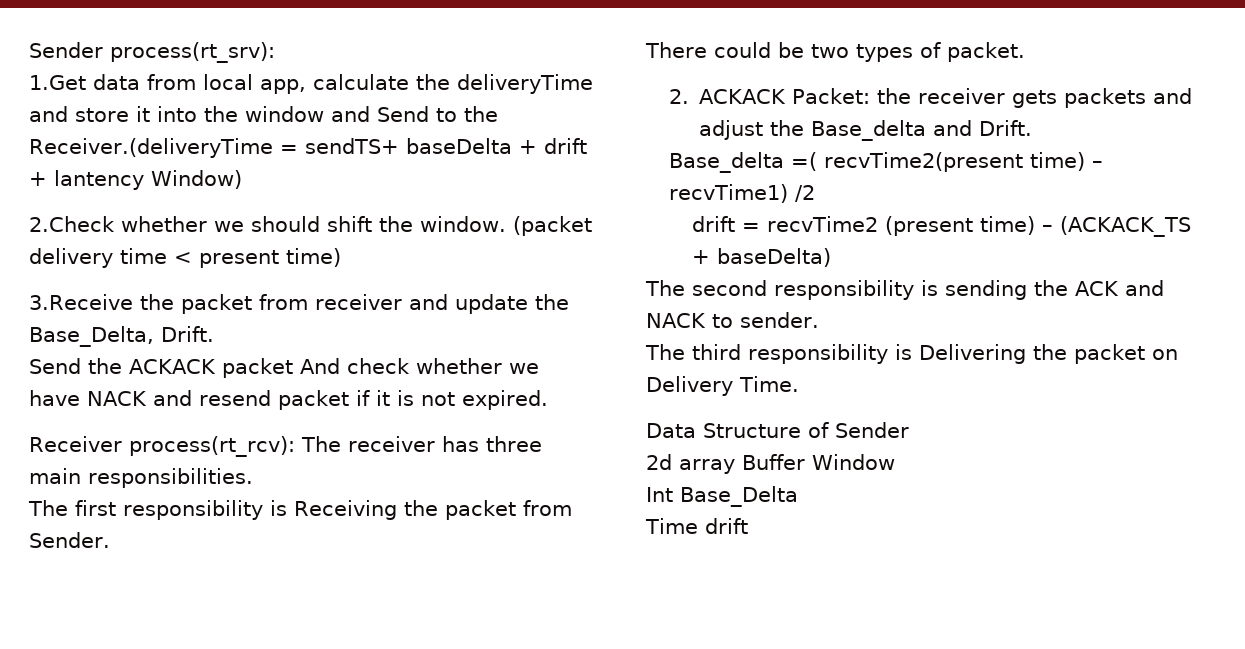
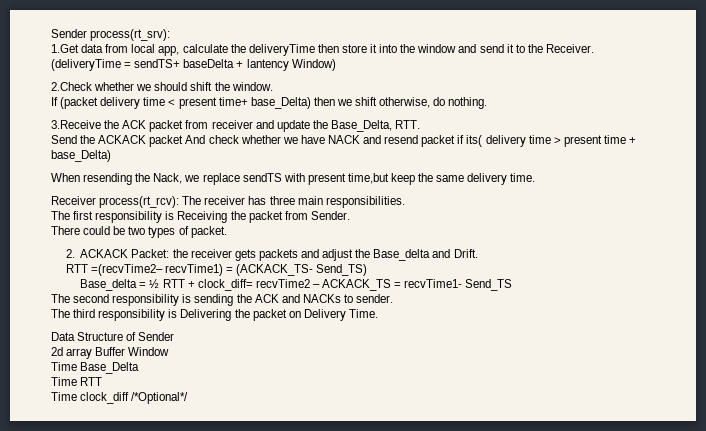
- 1.Get data from local app, calculate the deliveryTime and store it into the window and Send to the Receiver.(deliveryTime = sendTS+ baseDelta + drift + lantency Window)
+ 1.Get data from local app, calculate the deliveryTime then store it into the window and send it to the Receiver. (deliveryTime = sendTS+ baseDelta + lantency Window)
- 2.Check whether we should shift the window. (packet delivery time < present time)
+ 2.Check whether we should shift the window.
+ If (packet delivery time < present time+ base_Delta) then we shift otherwise, do nothing.
- 3.Receive the packet from receiver and update the Base_Delta, Drift.
+ 3.Receive the ACK packet from receiver and update the Base_Delta, RTT.
- Send the ACKACK packet And check whether we have NACK and resend packet if it is not expired.
+ Send the ACKACK packet And check whether we have NACK and resend packet if its( delivery time > present time + base_Delta)
+ When resending the Nack, we replace sendTS with present time,but keep the same delivery time.
- Base_delta =( recvTime2(present time) – recvTime1) /2
- drift = recvTime2 (present time) – (ACKACK_TS + baseDelta)
+ RTT =(recvTime2– recvTime1) = (ACKACK_TS- Send_TS)
+ Base_delta = ½ RTT + clock_diff= recvTime2 – ACKACK_TS = recvTime1- Send_TS
- The second responsibility is sending the ACK and NACK to sender.
+ The second responsibility is sending the ACK and NACKs to sender.
- Int Base_Delta
+ Time Base_Delta
- Time drift
+ Time RTT
+ Time clock_diff /*Optional*/

